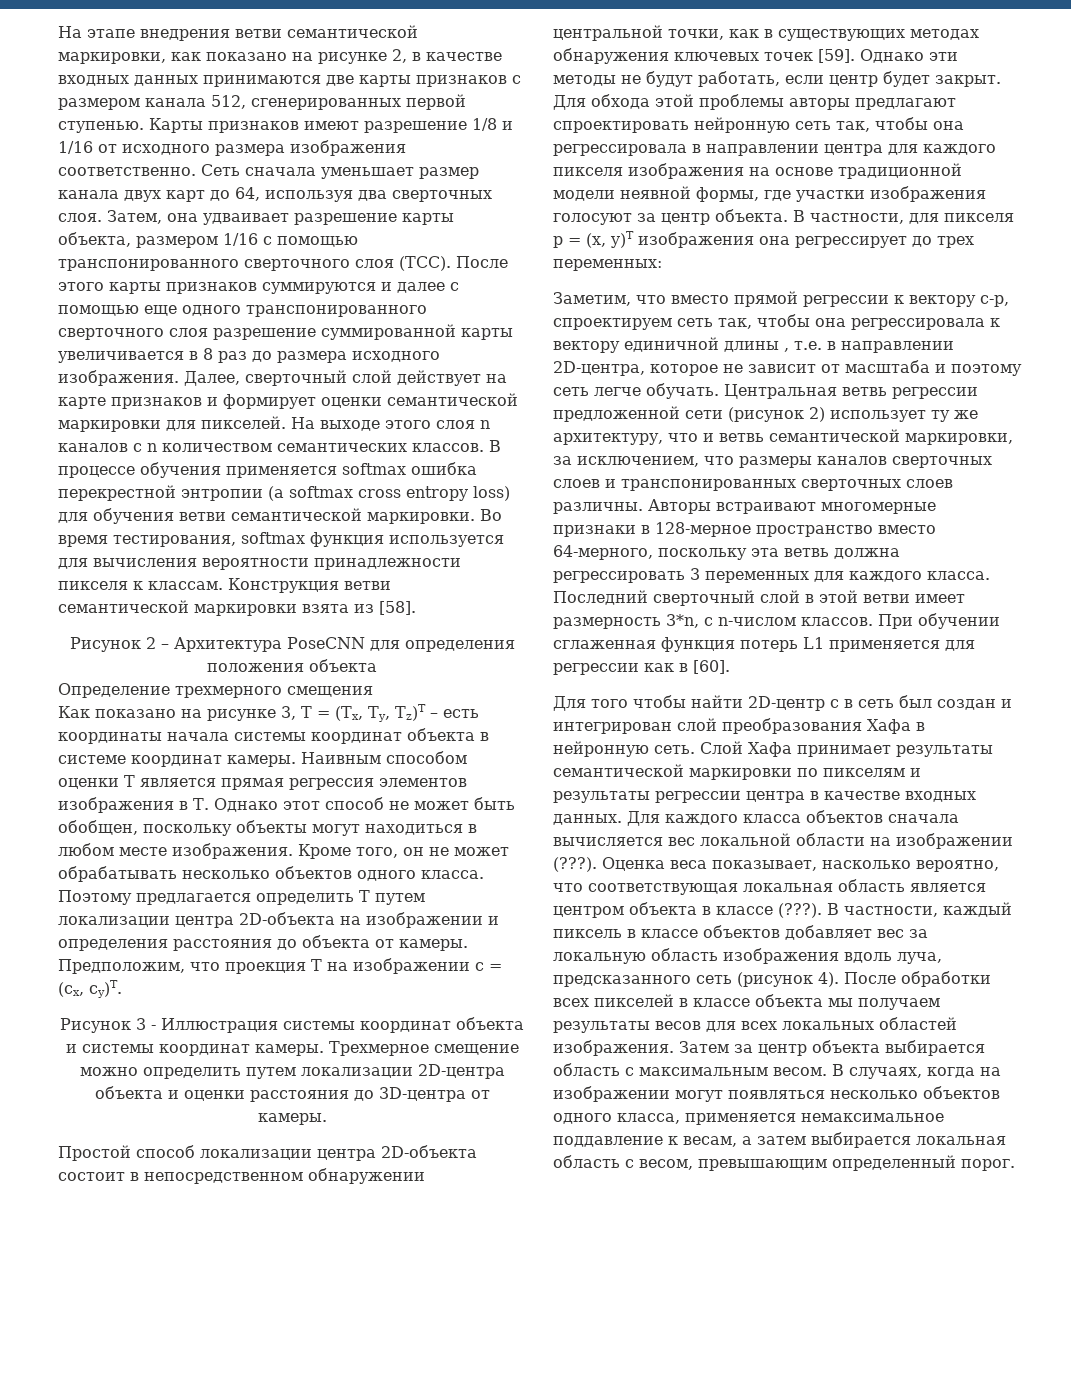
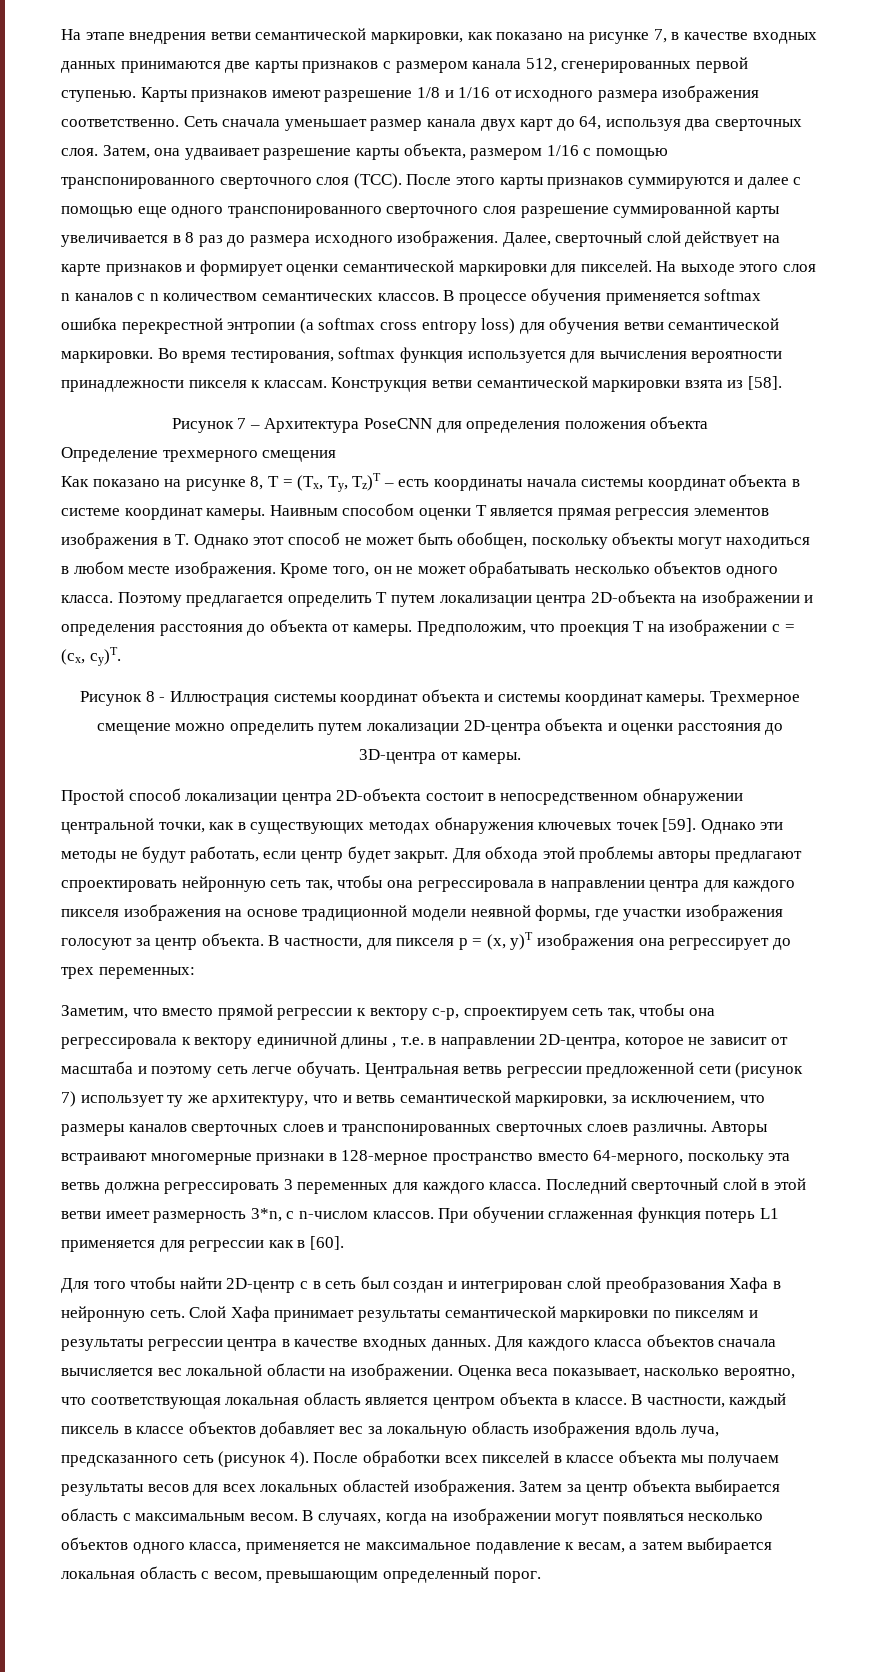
- На этапе внедрения ветви семантической маркировки, как показано на рисунке 2, в качестве входных данных принимаются две карты признаков с размером канала 512, сгенерированных первой ступенью.
+ На этапе внедрения ветви семантической маркировки, как показано на рисунке 7, в качестве входных данных принимаются две карты признаков с размером канала 512, сгенерированных первой ступенью.
- Рисунок 2 – Архитектура PoseCNN для определения положения объекта
+ Рисунок 7 – Архитектура PoseCNN для определения положения объекта
- Как показано на рисунке 3, T = (Tx, Ty, Tz)T – есть координаты начала системы координат объекта в системе координат камеры.
+ Как показано на рисунке 8, T = (Tx, Ty, Tz)T – есть координаты начала системы координат объекта в системе координат камеры.
- Рисунок 3 - Иллюстрация системы координат объекта и системы координат камеры.
+ Рисунок 8 - Иллюстрация системы координат объекта и системы координат камеры.
- Центральная ветвь регрессии предложенной сети (рисунок 2) использует ту же архитектуру, что и ветвь семантической маркировки, за исключением, что размеры каналов сверточных слоев и транспонированных сверточных слоев различны.
+ Центральная ветвь регрессии предложенной сети (рисунок 7) использует ту же архитектуру, что и ветвь семантической маркировки, за исключением, что размеры каналов сверточных слоев и транспонированных сверточных слоев различны.
- Для каждого класса объектов сначала вычисляется вес локальной области на изображении (???).
+ Для каждого класса объектов сначала вычисляется вес локальной области на изображении.
- Оценка веса показывает, насколько вероятно, что соответствующая локальная область является центром объекта в классе (???).
+ Оценка веса показывает, насколько вероятно, что соответствующая локальная область является центром объекта в классе.
- В случаях, когда на изображении могут появляться несколько объектов одного класса, применяется немаксимальное поддавление к весам, а затем выбирается локальная область с весом, превышающим определенный порог.
+ В случаях, когда на изображении могут появляться несколько объектов одного класса, применяется не максимальное подавление к весам, а затем выбирается локальная область с весом, превышающим определенный порог.

